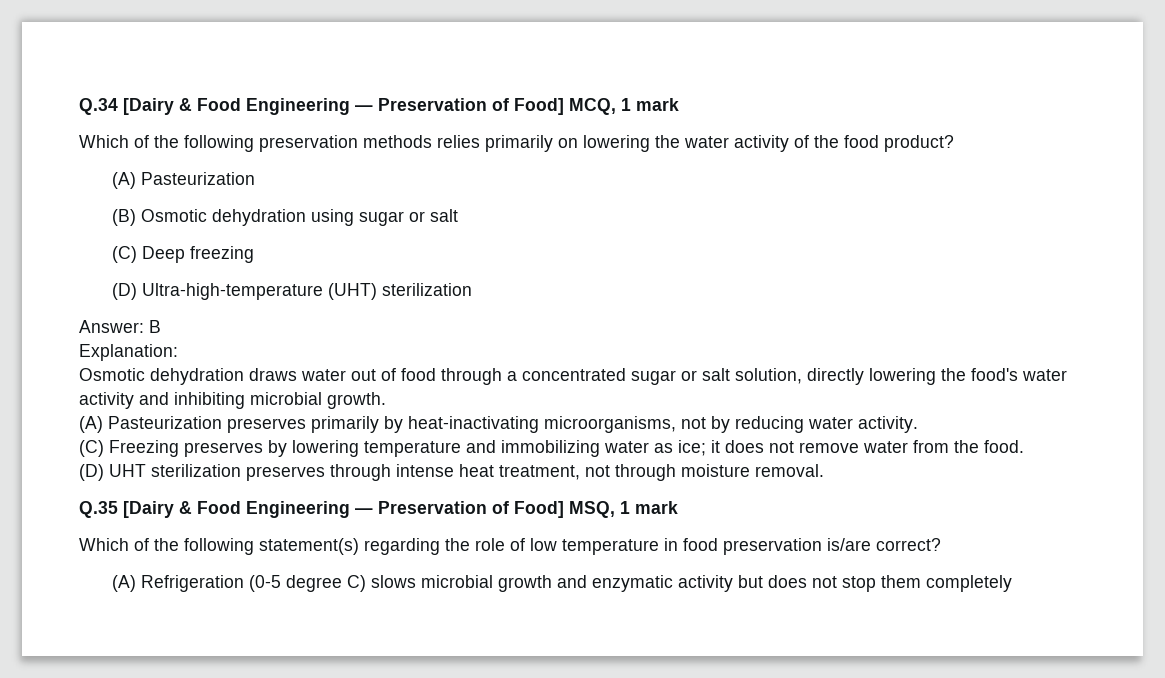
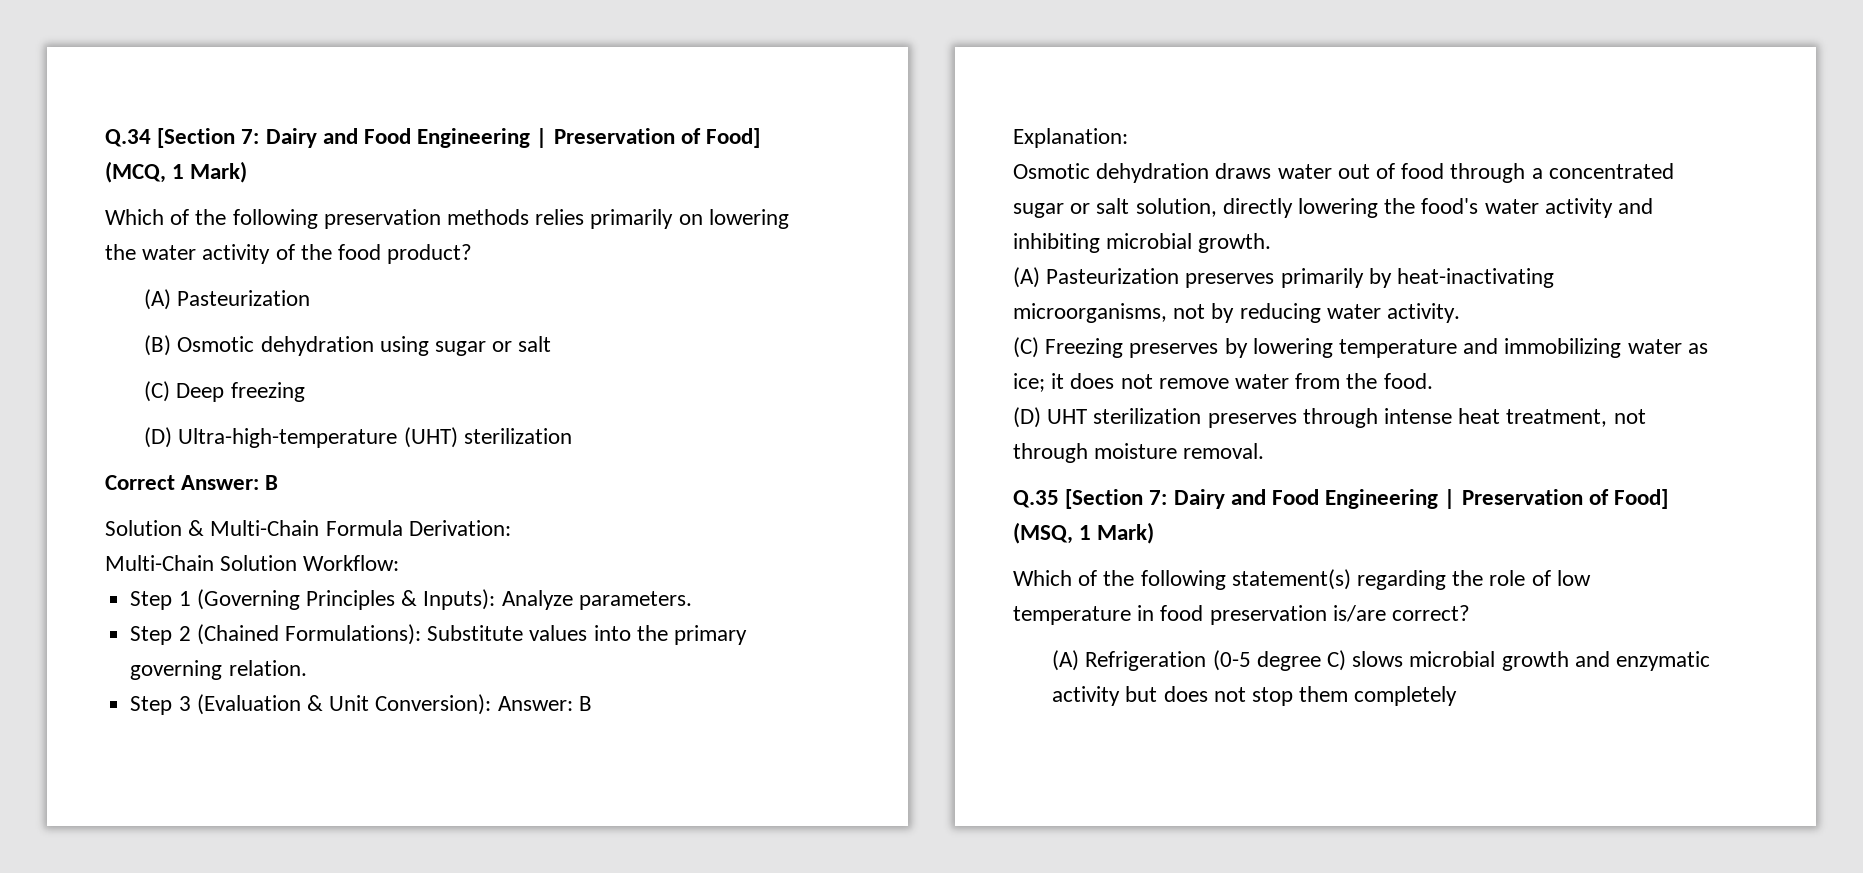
- Q.34 [Dairy & Food Engineering — Preservation of Food] MCQ, 1 mark
+ Q.34 [Section 7: Dairy and Food Engineering | Preservation of Food] (MCQ, 1 Mark)
- Answer: B
+ Correct Answer: B
+ Solution & Multi-Chain Formula Derivation:
+ Multi-Chain Solution Workflow:
+ Step 1 (Governing Principles & Inputs): Analyze parameters.
+ Step 2 (Chained Formulations): Substitute values into the primary governing relation.
+ Step 3 (Evaluation & Unit Conversion): Answer: B
- Q.35 [Dairy & Food Engineering — Preservation of Food] MSQ, 1 mark
+ Q.35 [Section 7: Dairy and Food Engineering | Preservation of Food] (MSQ, 1 Mark)

